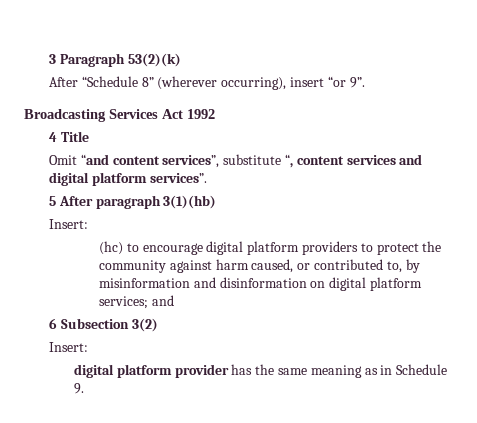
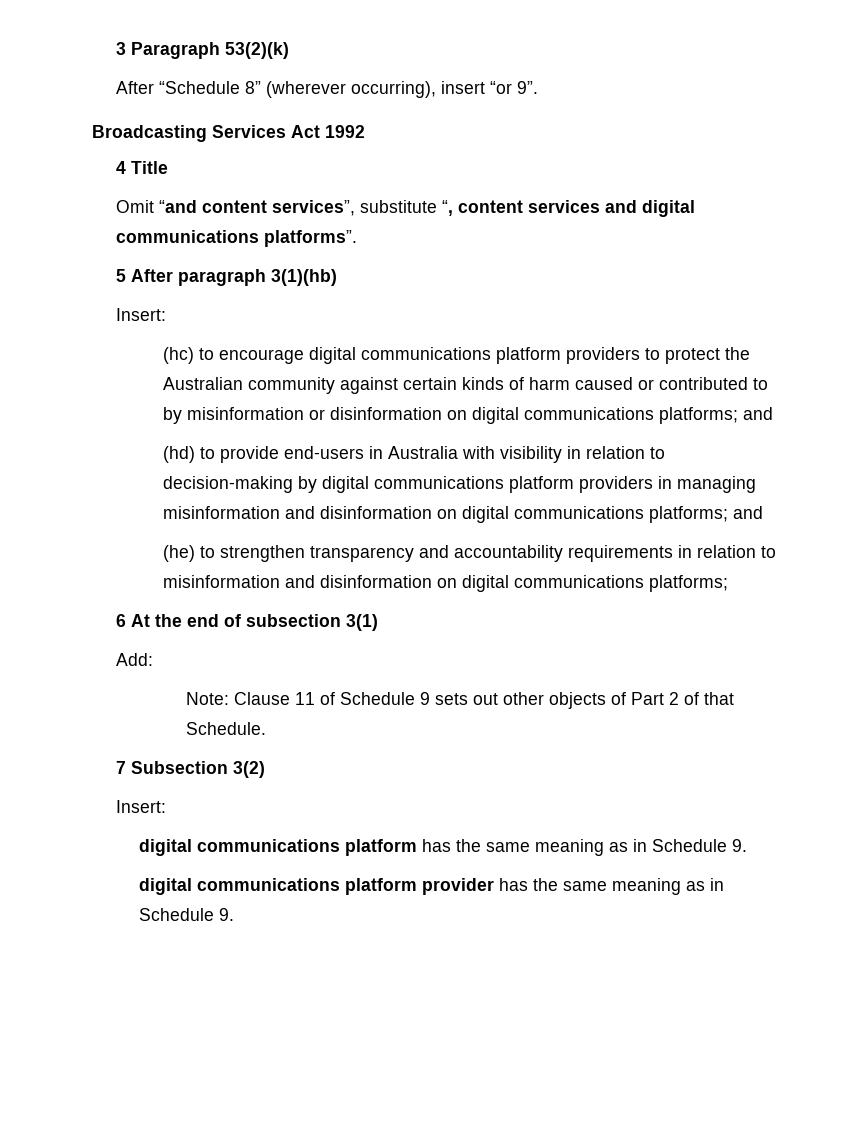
- Omit “and content services”, substitute “, content services and digital platform services”.
+ Omit “and content services”, substitute “, content services and digital communications platforms”.
- (hc) to encourage digital platform providers to protect the community against harm caused, or contributed to, by misinformation and disinformation on digital platform services; and
- 6 Subsection 3(2)
+ (hc) to encourage digital communications platform providers to protect the Australian community against certain kinds of harm caused or contributed to by misinformation or disinformation on digital communications platforms; and
+ (hd) to provide end-users in Australia with visibility in relation to decision-making by digital communications platform providers in managing misinformation and disinformation on digital communications platforms; and
+ (he) to strengthen transparency and accountability requirements in relation to misinformation and disinformation on digital communications platforms;
+ 6 At the end of subsection 3(1)
+ Add:
+ Note: Clause 11 of Schedule 9 sets out other objects of Part 2 of that Schedule.
+ 7 Subsection 3(2)
  Insert:
- digital platform provider has the same meaning as in Schedule 9.
+ digital communications platform has the same meaning as in Schedule 9.
+ digital communications platform provider has the same meaning as in Schedule 9.

